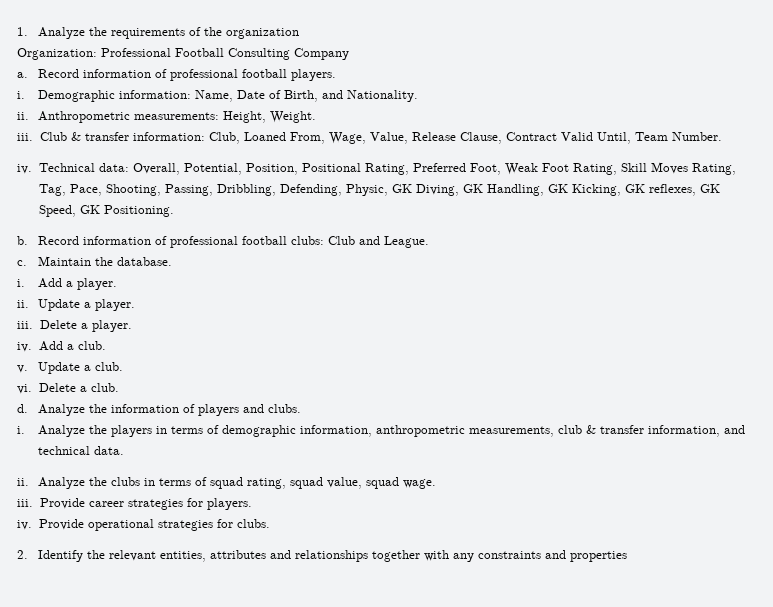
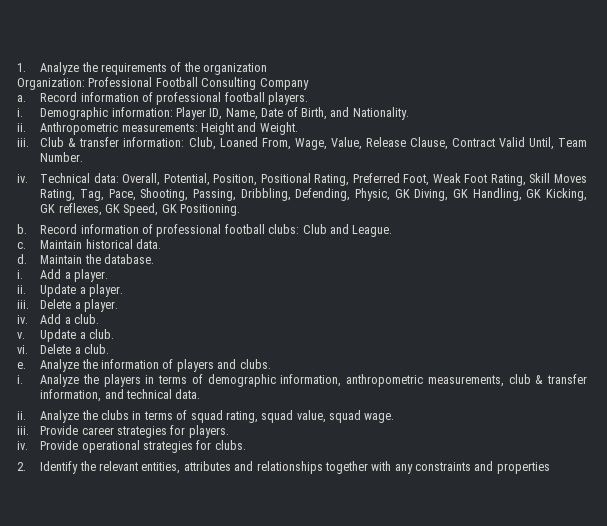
- Demographic information: Name, Date of Birth, and Nationality.
+ Demographic information: Player ID, Name, Date of Birth, and Nationality.
- Anthropometric measurements: Height, Weight.
+ Anthropometric measurements: Height and Weight.
- Maintain the database.
+ Maintain historical data.
+ d. Maintain the database.
- d.
+ e.

